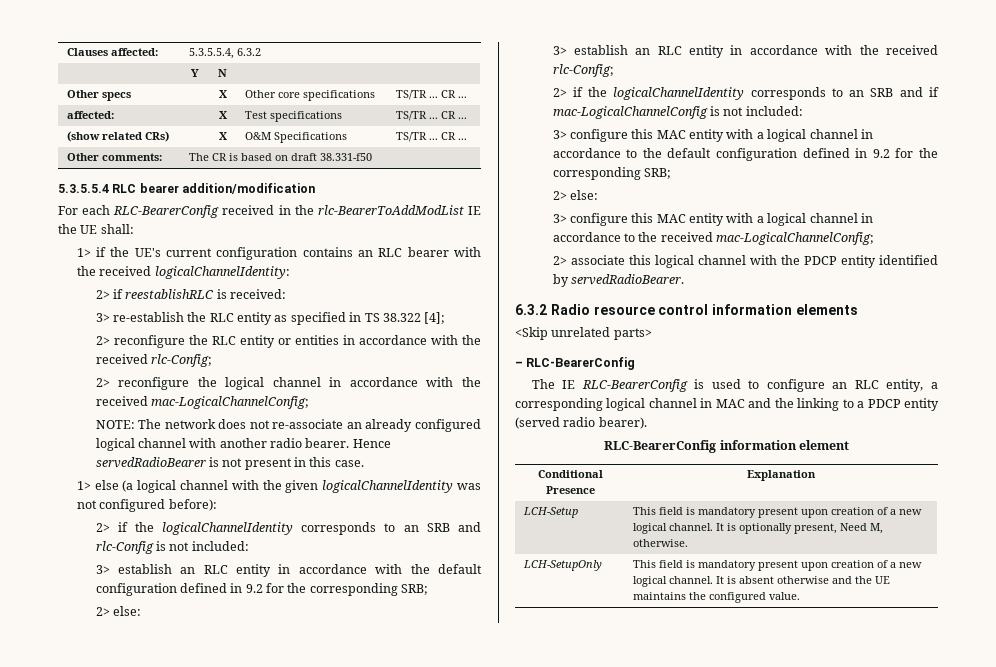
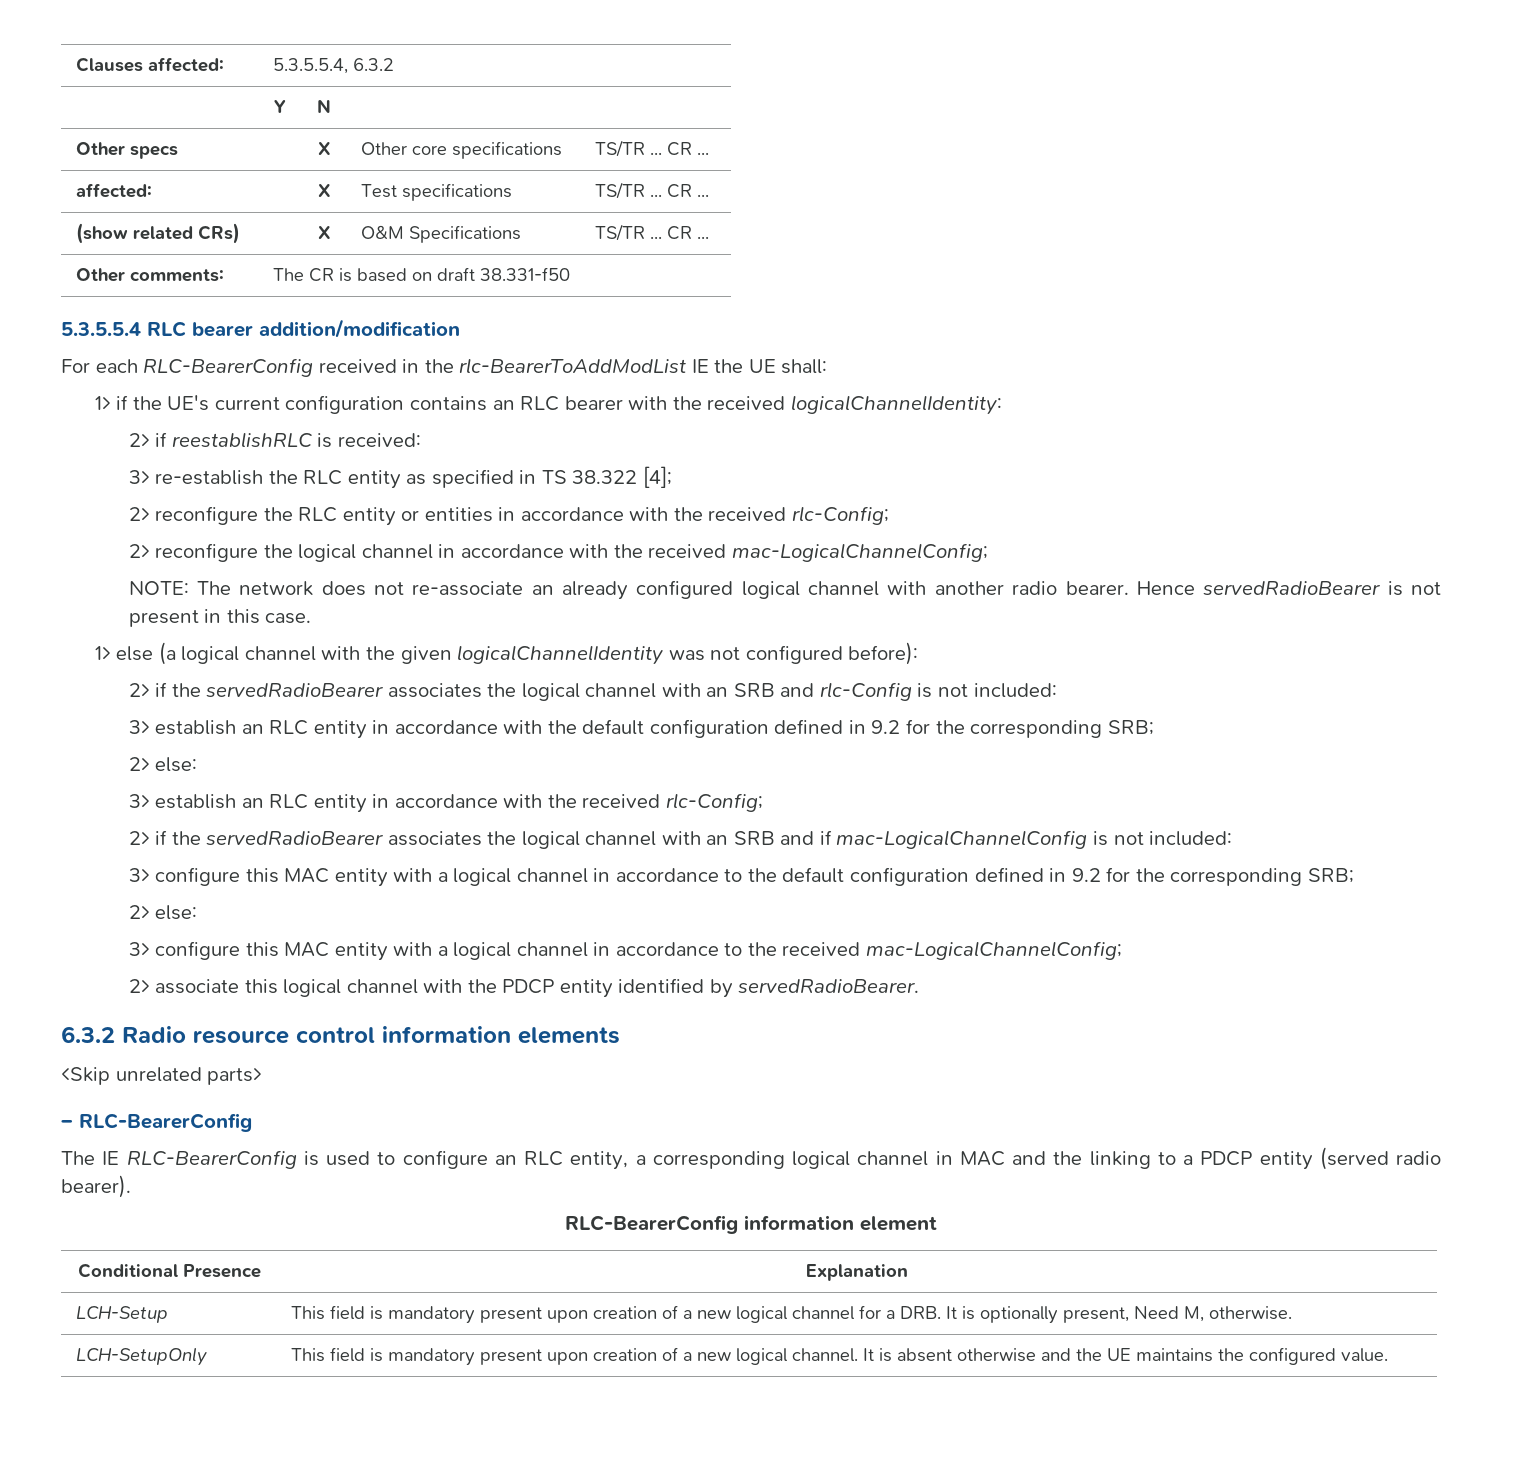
- 2> if the logicalChannelIdentity corresponds to an SRB and rlc-Config is not included:
+ 2> if the servedRadioBearer associates the logical channel with an SRB and rlc-Config is not included:
- 2> if the logicalChannelIdentity corresponds to an SRB and if mac-LogicalChannelConfig is not included:
+ 2> if the servedRadioBearer associates the logical channel with an SRB and if mac-LogicalChannelConfig is not included:
- LCH-Setup | This field is mandatory present upon creation of a new logical channel. It is optionally present, Need M, otherwise.
+ LCH-Setup | This field is mandatory present upon creation of a new logical channel for a DRB. It is optionally present, Need M, otherwise.

